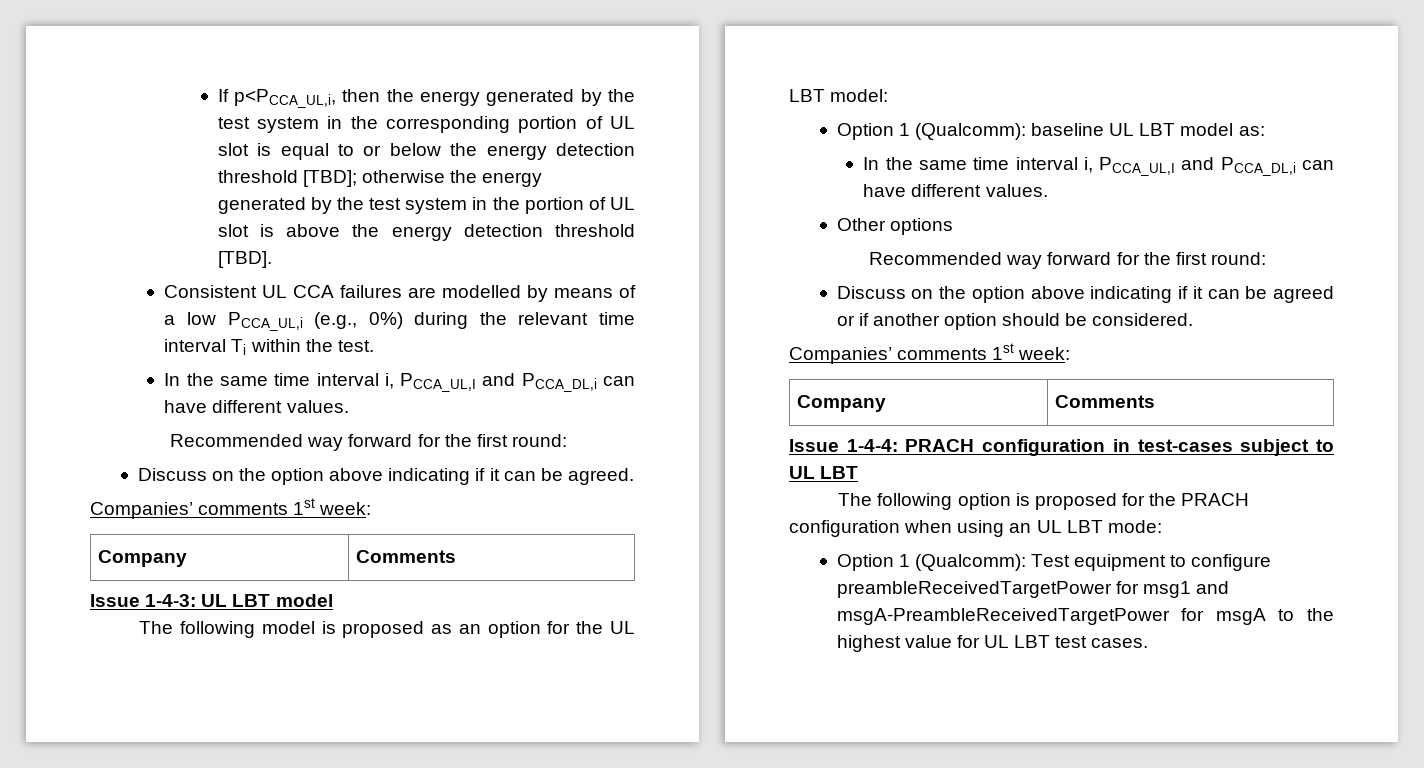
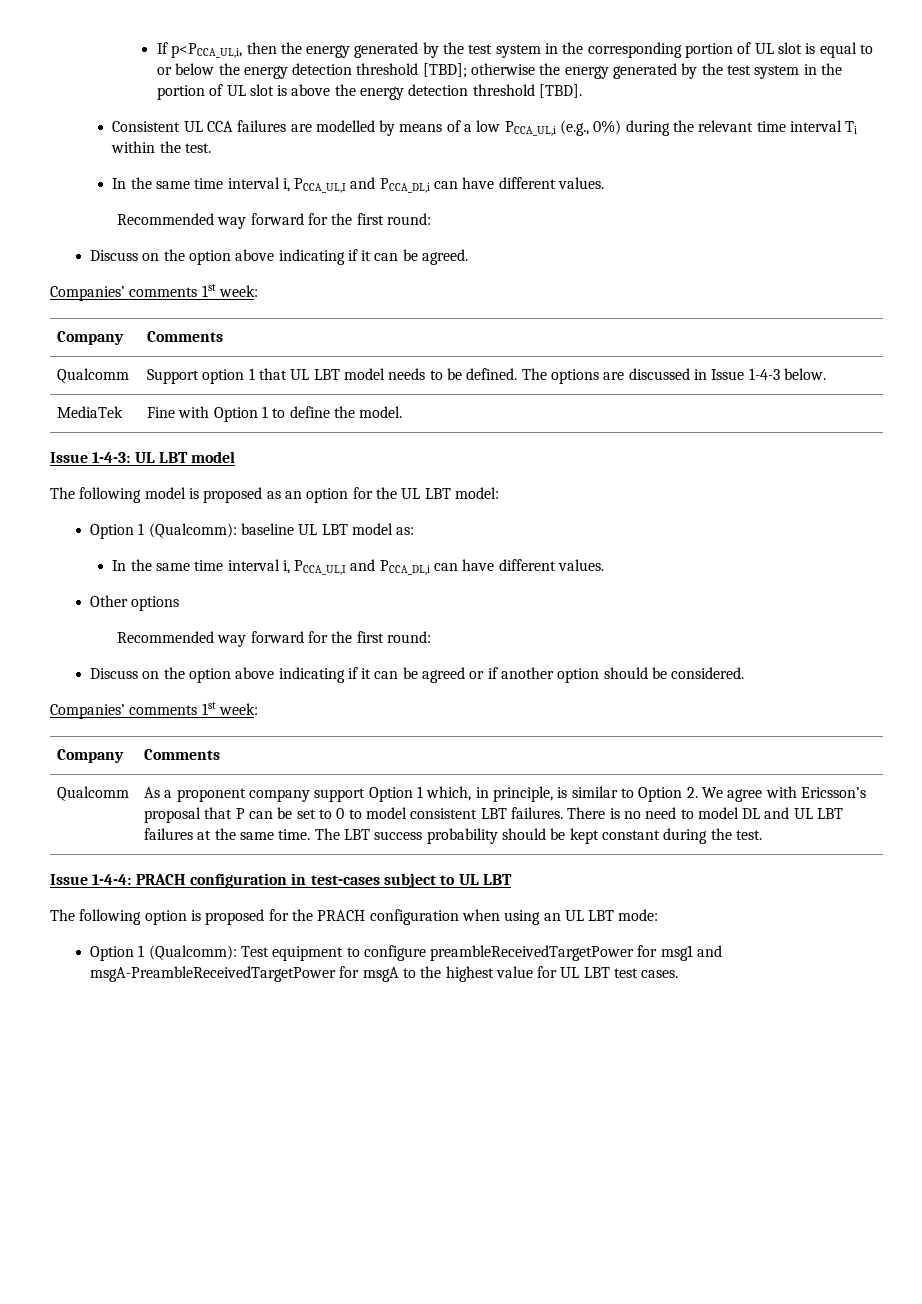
+ Qualcomm | Support option 1 that UL LBT model needs to be defined. The options are discussed in Issue 1-4-3 below.
+ MediaTek | Fine with Option 1 to define the model.
+ Qualcomm | As a proponent company support Option 1 which, in principle, is similar to Option 2. We agree with Ericsson’s proposal that P can be set to 0 to model consistent LBT failures. There is no need to model DL and UL LBT failures at the same time. The LBT success probability should be kept constant during the test.

